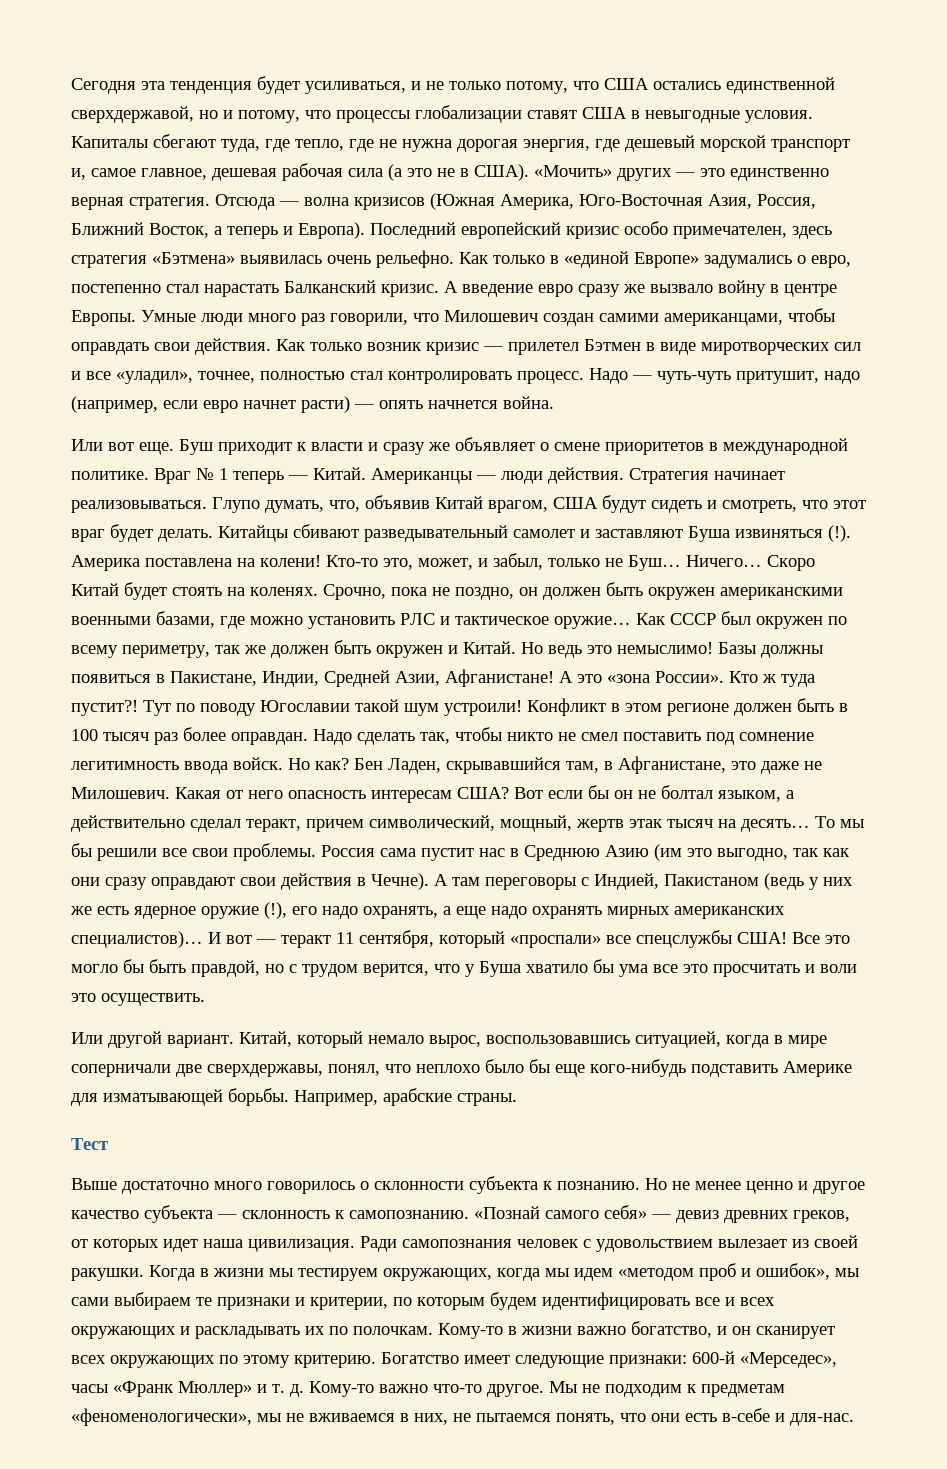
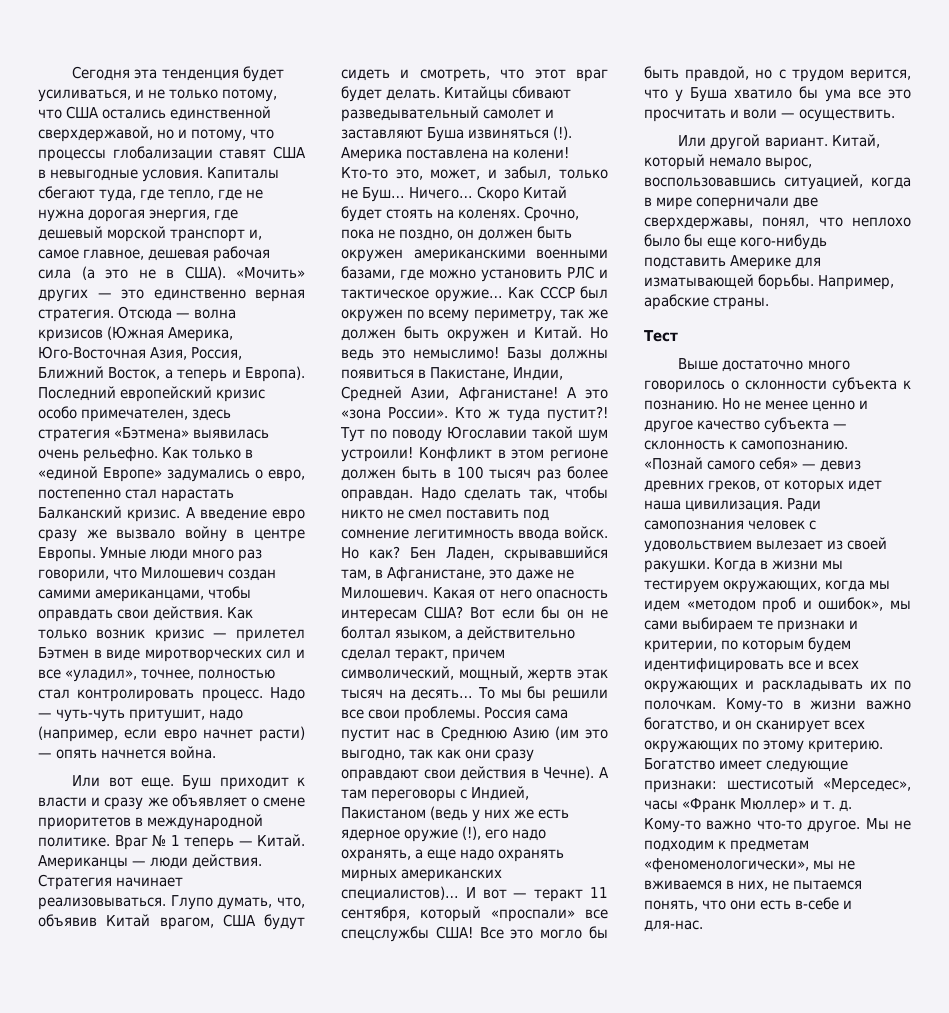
- Все это могло бы быть правдой, но с трудом верится, что у Буша хватило бы ума все это просчитать и воли это осуществить.
+ Все это могло бы быть правдой, но с трудом верится, что у Буша хватило бы ума все это просчитать и воли — осуществить.
- Богатство имеет следующие признаки: 600-й «Мерседес», часы «Франк Мюллер» и т. д.
+ Богатство имеет следующие признаки: шестисотый «Мерседес», часы «Франк Мюллер» и т. д.

